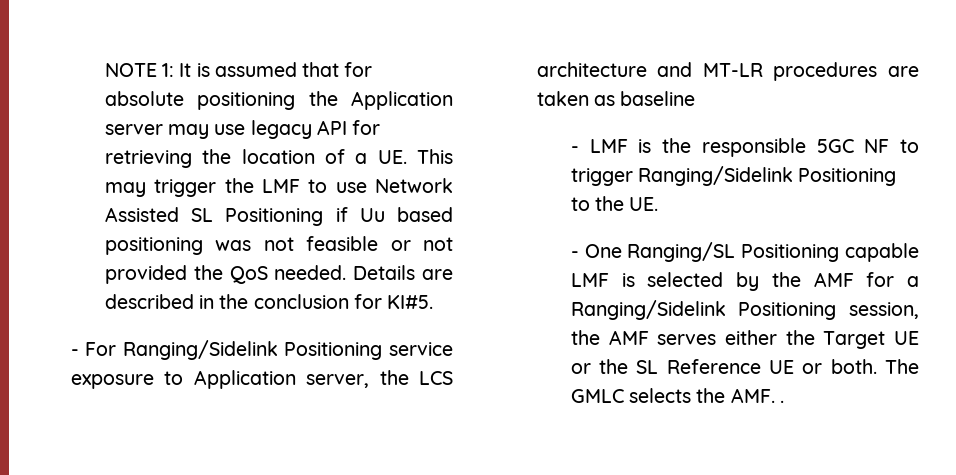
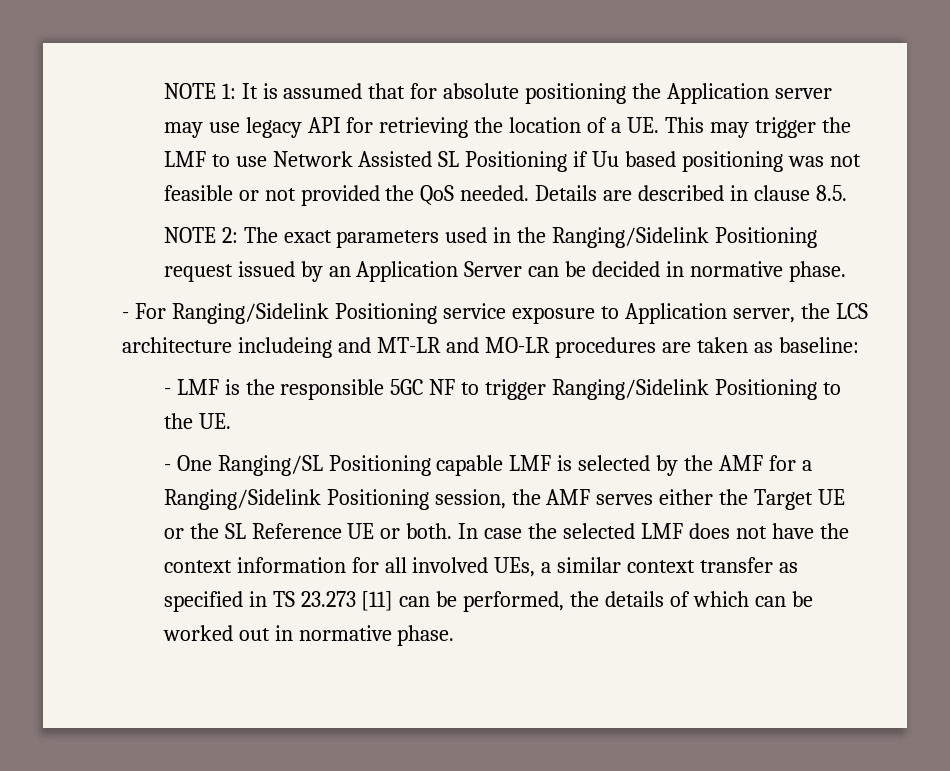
- Details are described in the conclusion for KI#5.
+ Details are described in clause 8.5.
+ NOTE 2: The exact parameters used in the Ranging/Sidelink Positioning request issued by an Application Server can be decided in normative phase.
- - For Ranging/Sidelink Positioning service exposure to Application server, the LCS architecture and MT-LR procedures are taken as baseline
+ - For Ranging/Sidelink Positioning service exposure to Application server, the LCS architecture includeing and MT-LR and MO-LR procedures are taken as baseline:
- The GMLC selects the AMF. .
+ In case the selected LMF does not have the context information for all involved UEs, a similar context transfer as specified in TS 23.273 [11] can be performed, the details of which can be worked out in normative phase.

